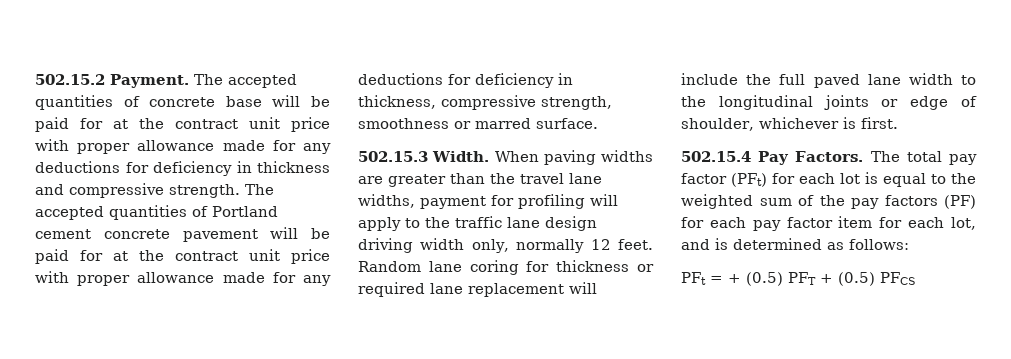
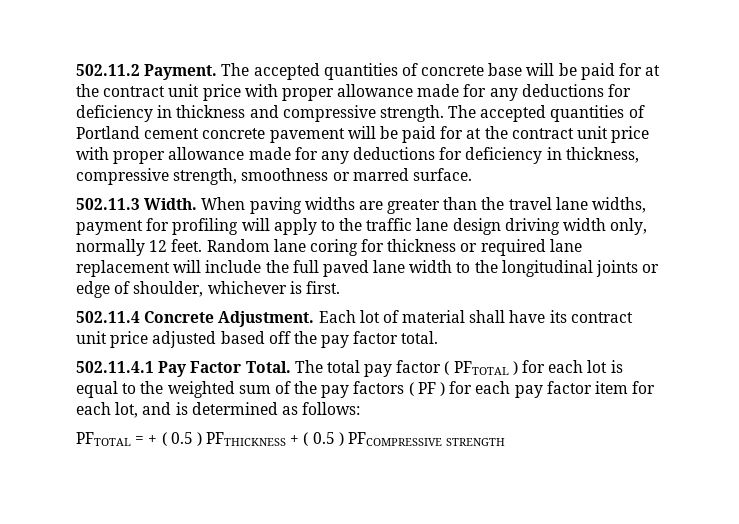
- 502.15.2 Payment.
+ 502.11.2 Payment.
- 502.15.3 Width.
+ 502.11.3 Width.
- 502.15.4 Pay Factors.
+ 502.11.4 Concrete Adjustment. Each lot of material shall have its contract unit price adjusted based off the pay factor total.
+ 502.11.4.1 Pay Factor Total.
- The total pay factor (PFt) for each lot is equal to the weighted sum of the pay factors (PF) for each pay factor item for each lot, and is determined as follows:
+ The total pay factor ( PFTOTAL ) for each lot is equal to the weighted sum of the pay factors ( PF ) for each pay factor item for each lot, and is determined as follows:
- PFt = + (0.5) PFT + (0.5) PFCS
+ PFTOTAL = + ( 0.5 ) PFTHICKNESS + ( 0.5 ) PFCOMPRESSIVE STRENGTH

